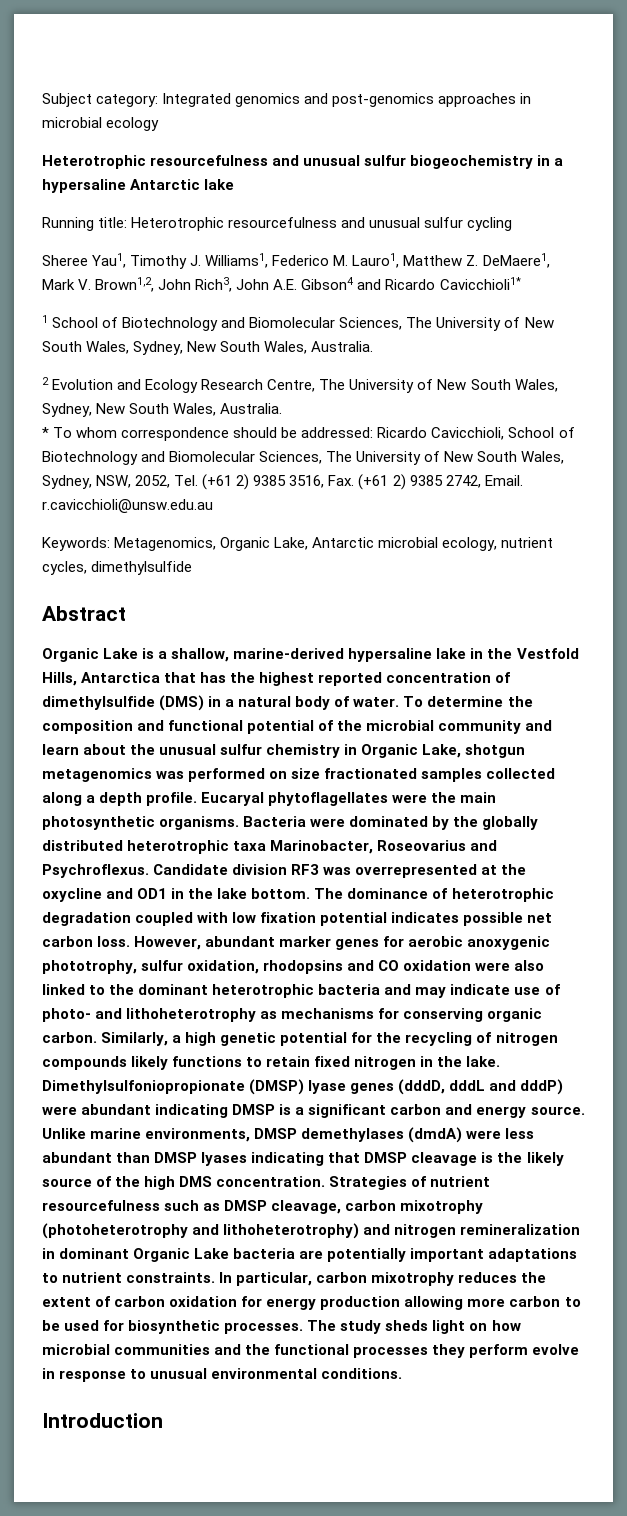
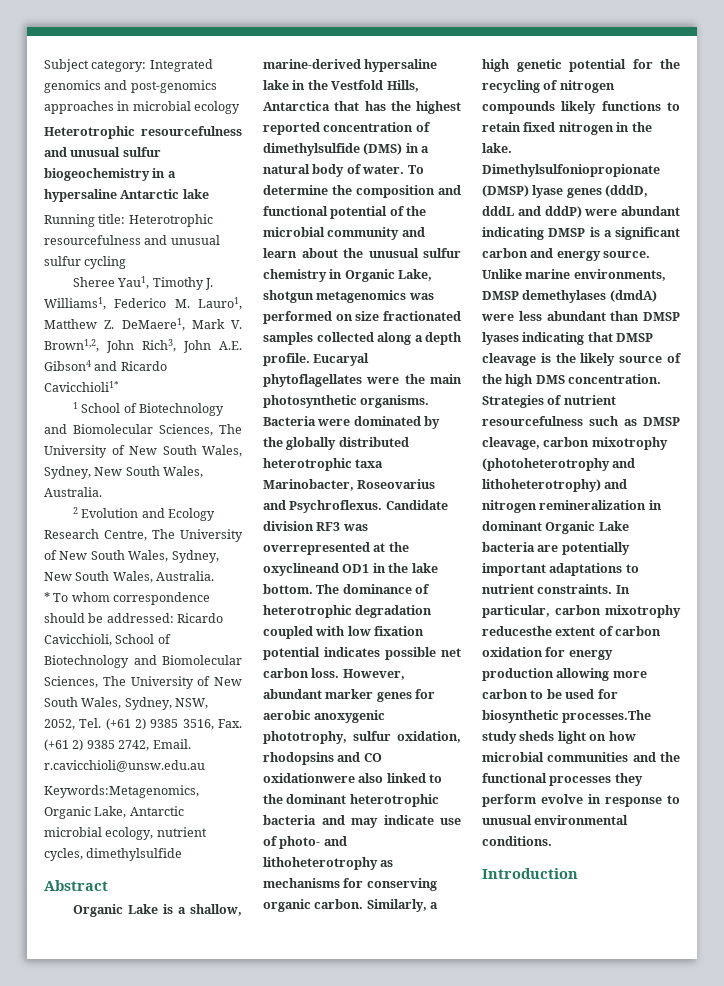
- Keywords: Metagenomics, Organic Lake, Antarctic microbial ecology, nutrient cycles, dimethylsulfide
+ Keywords:Metagenomics, Organic Lake, Antarctic microbial ecology, nutrient cycles, dimethylsulfide
- Candidate division RF3 was overrepresented at the oxycline and OD1 in the lake bottom.
+ Candidate division RF3 was overrepresented at the oxyclineand OD1 in the lake bottom.
- However, abundant marker genes for aerobic anoxygenic phototrophy, sulfur oxidation, rhodopsins and CO oxidation were also linked to the dominant heterotrophic bacteria and may indicate use of photo- and lithoheterotrophy as mechanisms for conserving organic carbon.
+ However, abundant marker genes for aerobic anoxygenic phototrophy, sulfur oxidation, rhodopsins and CO oxidationwere also linked to the dominant heterotrophic bacteria and may indicate use of photo- and lithoheterotrophy as mechanisms for conserving organic carbon.
- In particular, carbon mixotrophy reduces the extent of carbon oxidation for energy production allowing more carbon to be used for biosynthetic processes. The study sheds light on how microbial communities and the functional processes they perform evolve in response to unusual environmental conditions.
+ In particular, carbon mixotrophy reducesthe extent of carbon oxidation for energy production allowing more carbon to be used for biosynthetic processes.The study sheds light on how microbial communities and the functional processes they perform evolve in response to unusual environmental conditions.

